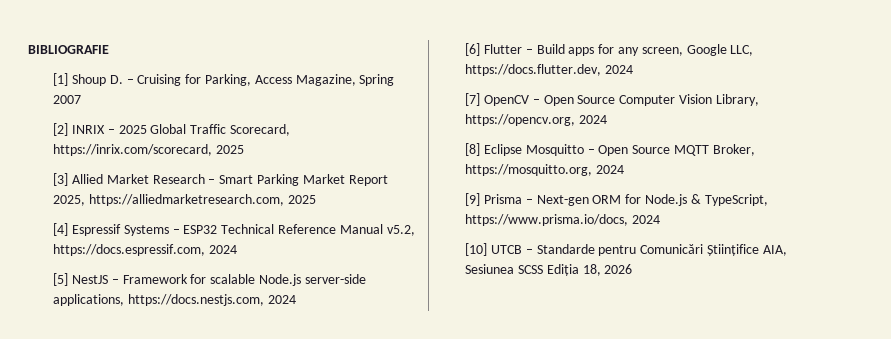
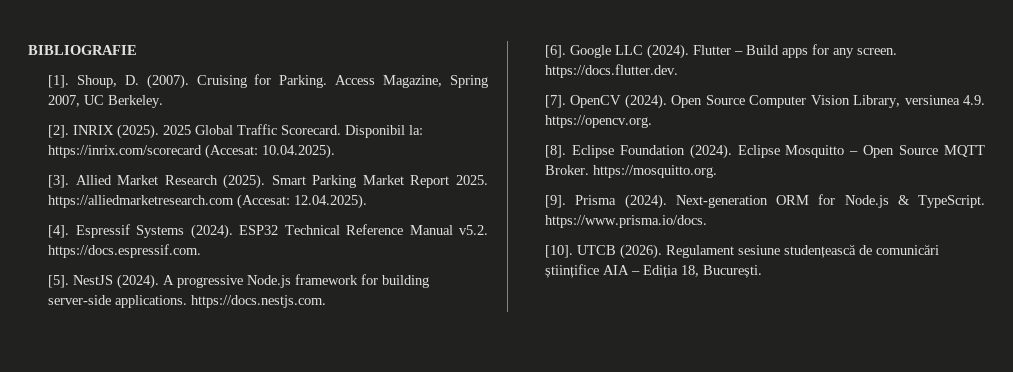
- [1] Shoup D. – Cruising for Parking, Access Magazine, Spring 2007
- [2] INRIX – 2025 Global Traffic Scorecard, https://inrix.com/scorecard, 2025
- [3] Allied Market Research – Smart Parking Market Report 2025, https://alliedmarketresearch.com, 2025
- [4] Espressif Systems – ESP32 Technical Reference Manual v5.2, https://docs.espressif.com, 2024
- [5] NestJS – Framework for scalable Node.js server-side applications, https://docs.nestjs.com, 2024
- [6] Flutter – Build apps for any screen, Google LLC, https://docs.flutter.dev, 2024
- [7] OpenCV – Open Source Computer Vision Library, https://opencv.org, 2024
- [8] Eclipse Mosquitto – Open Source MQTT Broker, https://mosquitto.org, 2024
- [9] Prisma – Next-gen ORM for Node.js & TypeScript, https://www.prisma.io/docs, 2024
- [10] UTCB – Standarde pentru Comunicări Științifice AIA, Sesiunea SCSS Ediția 18, 2026
+ [1]. Shoup, D. (2007). Cruising for Parking. Access Magazine, Spring 2007, UC Berkeley.
+ [2]. INRIX (2025). 2025 Global Traffic Scorecard. Disponibil la: https://inrix.com/scorecard (Accesat: 10.04.2025).
+ [3]. Allied Market Research (2025). Smart Parking Market Report 2025. https://alliedmarketresearch.com (Accesat: 12.04.2025).
+ [4]. Espressif Systems (2024). ESP32 Technical Reference Manual v5.2. https://docs.espressif.com.
+ [5]. NestJS (2024). A progressive Node.js framework for building server-side applications. https://docs.nestjs.com.
+ [6]. Google LLC (2024). Flutter – Build apps for any screen. https://docs.flutter.dev.
+ [7]. OpenCV (2024). Open Source Computer Vision Library, versiunea 4.9. https://opencv.org.
+ [8]. Eclipse Foundation (2024). Eclipse Mosquitto – Open Source MQTT Broker. https://mosquitto.org.
+ [9]. Prisma (2024). Next-generation ORM for Node.js & TypeScript. https://www.prisma.io/docs.
+ [10]. UTCB (2026). Regulament sesiune studențească de comunicări științifice AIA – Ediția 18, București.

